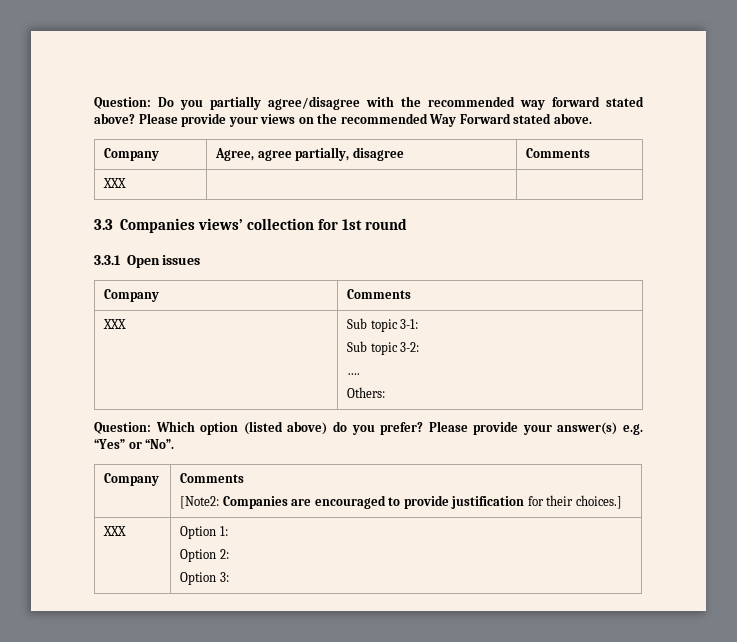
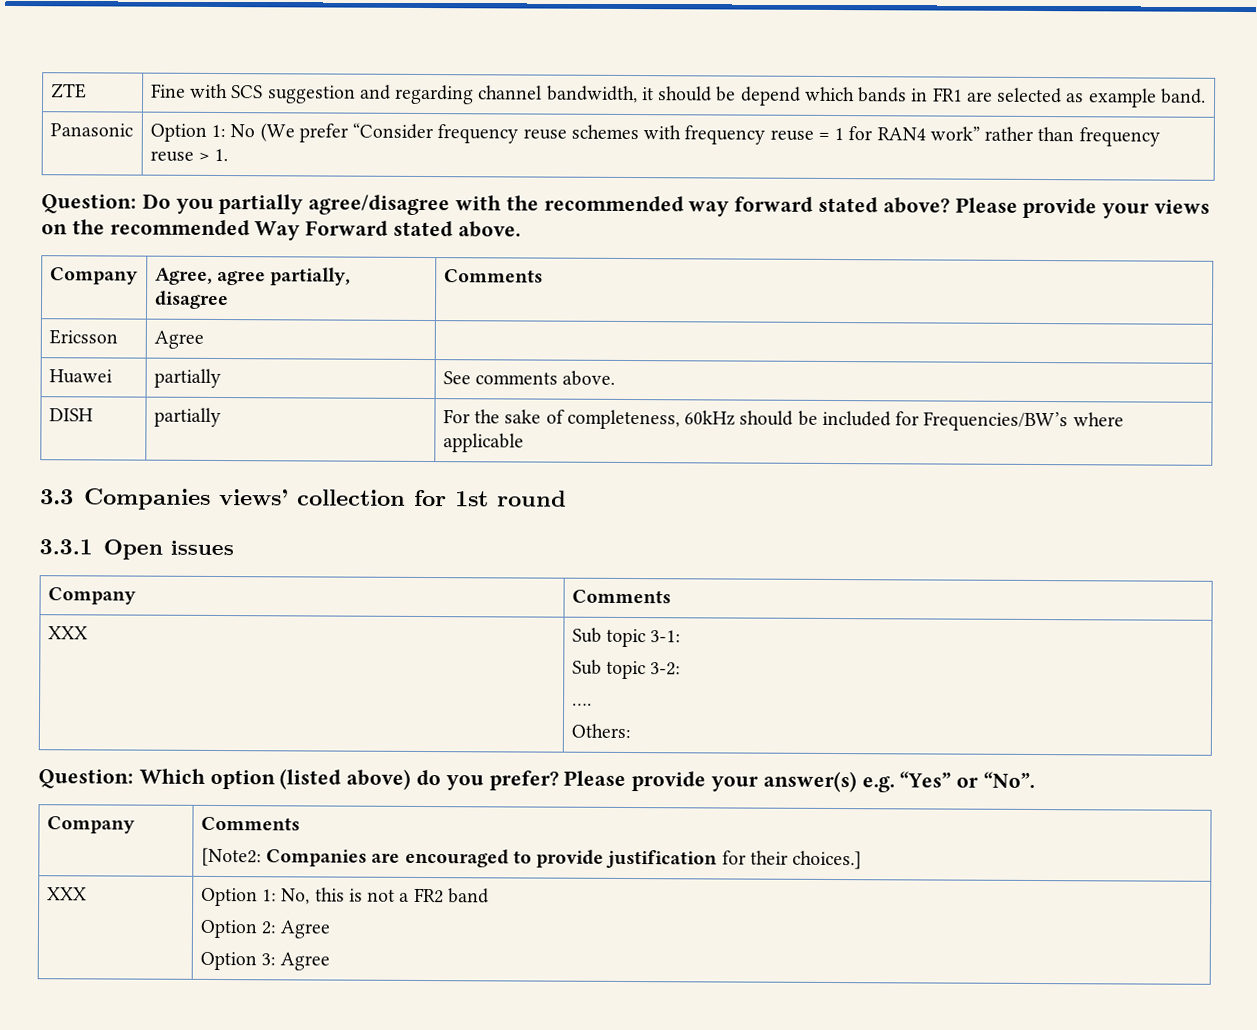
+ ZTE | Fine with SCS suggestion and regarding channel bandwidth, it should be depend which bands in FR1 are selected as example band.
+ Panasonic | Option 1: No (We prefer “Consider frequency reuse schemes with frequency reuse = 1 for RAN4 work” rather than frequency reuse > 1.
- XXX | |
+ Ericsson | Agree |
+ Huawei | partially | See comments above.
+ DISH | partially | For the sake of completeness, 60kHz should be included for Frequencies/BW’s where applicable
- XXX | Option 1:
- Option 2:
- Option 3:
+ XXX | Option 1: No, this is not a FR2 band
+ Option 2: Agree
+ Option 3: Agree

